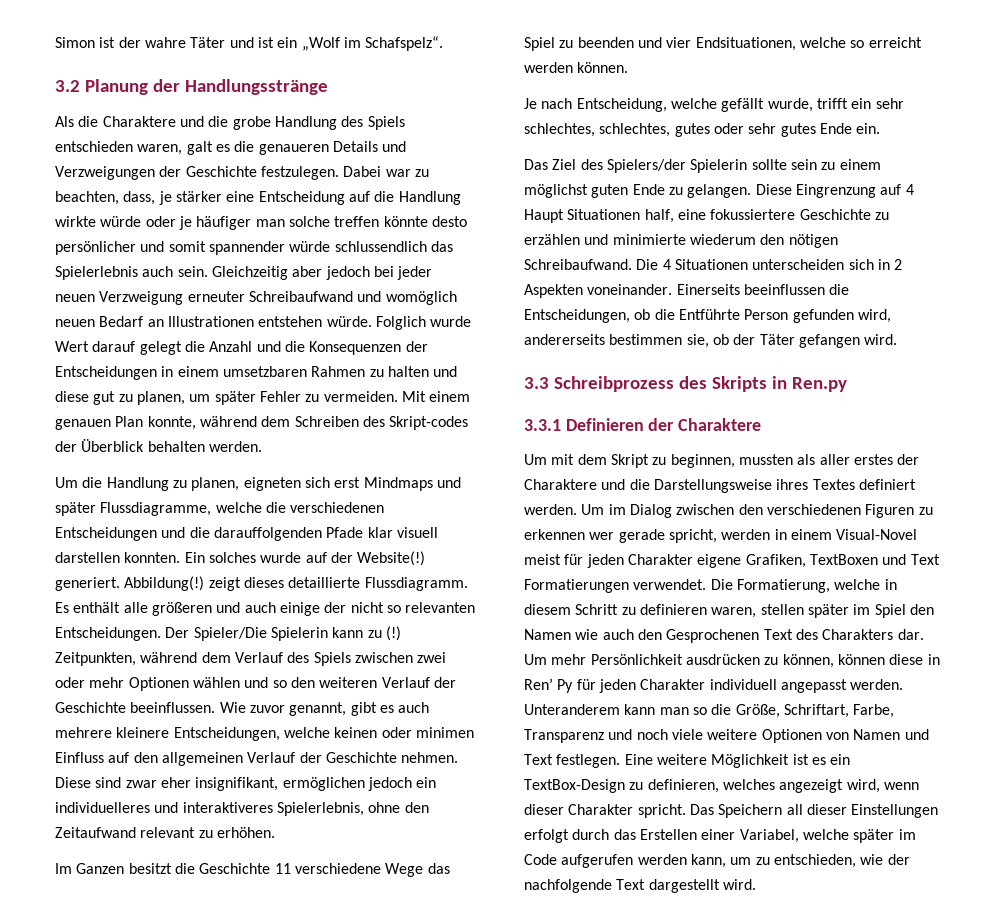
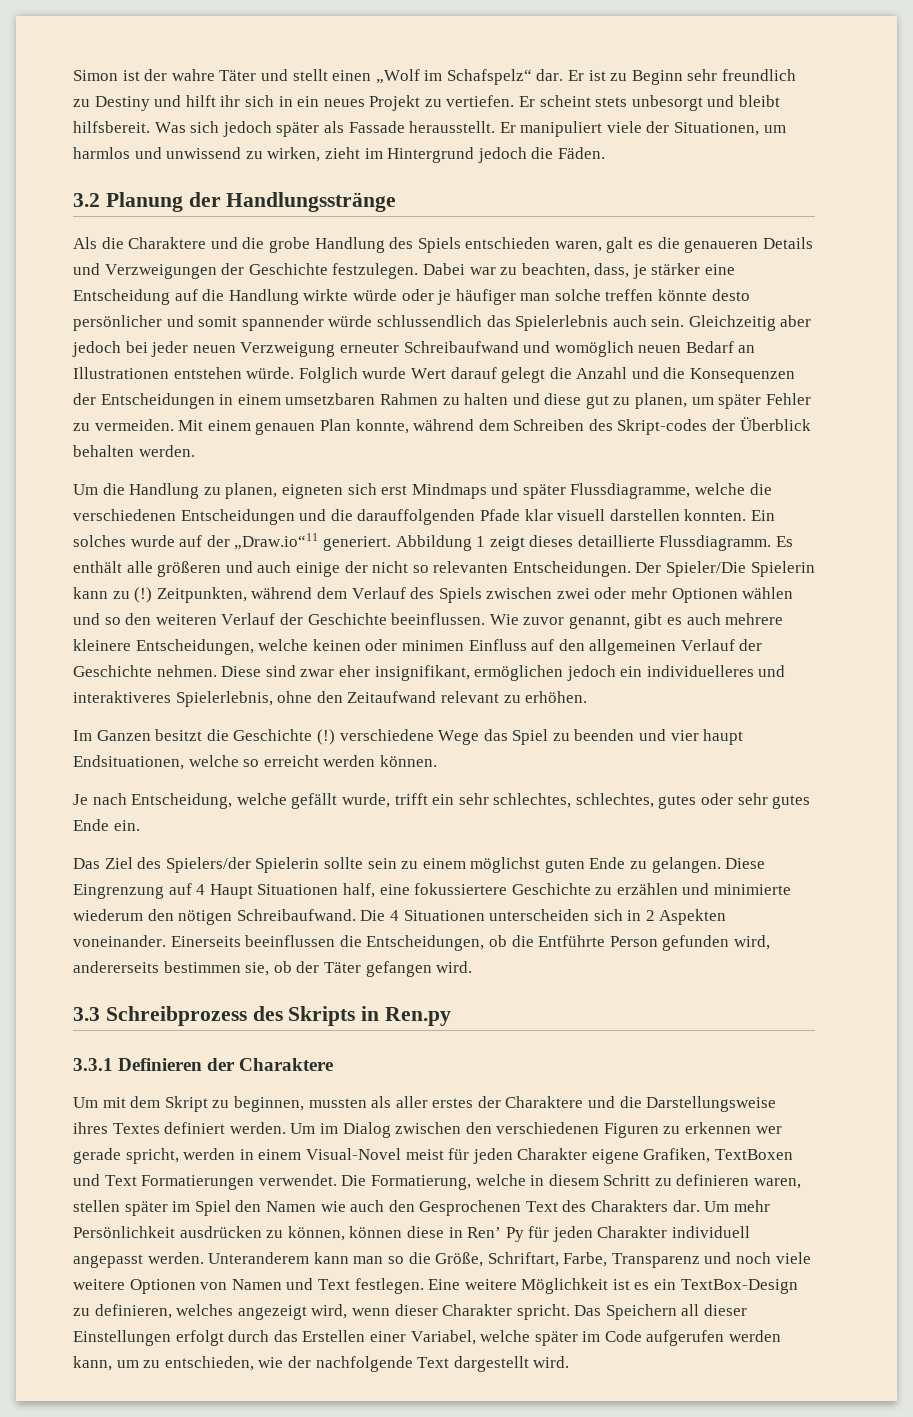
- Simon ist der wahre Täter und ist ein „Wolf im Schafspelz“.
+ Simon ist der wahre Täter und stellt einen „Wolf im Schafspelz“ dar. Er ist zu Beginn sehr freundlich zu Destiny und hilft ihr sich in ein neues Projekt zu vertiefen. Er scheint stets unbesorgt und bleibt hilfsbereit. Was sich jedoch später als Fassade herausstellt. Er manipuliert viele der Situationen, um harmlos und unwissend zu wirken, zieht im Hintergrund jedoch die Fäden.
- Ein solches wurde auf der Website(!) generiert. Abbildung(!) zeigt dieses detaillierte Flussdiagramm.
+ Ein solches wurde auf der „Draw.io“11 generiert. Abbildung 1 zeigt dieses detaillierte Flussdiagramm.
- Im Ganzen besitzt die Geschichte 11 verschiedene Wege das Spiel zu beenden und vier Endsituationen, welche so erreicht werden können.
+ Im Ganzen besitzt die Geschichte (!) verschiedene Wege das Spiel zu beenden und vier haupt Endsituationen, welche so erreicht werden können.

